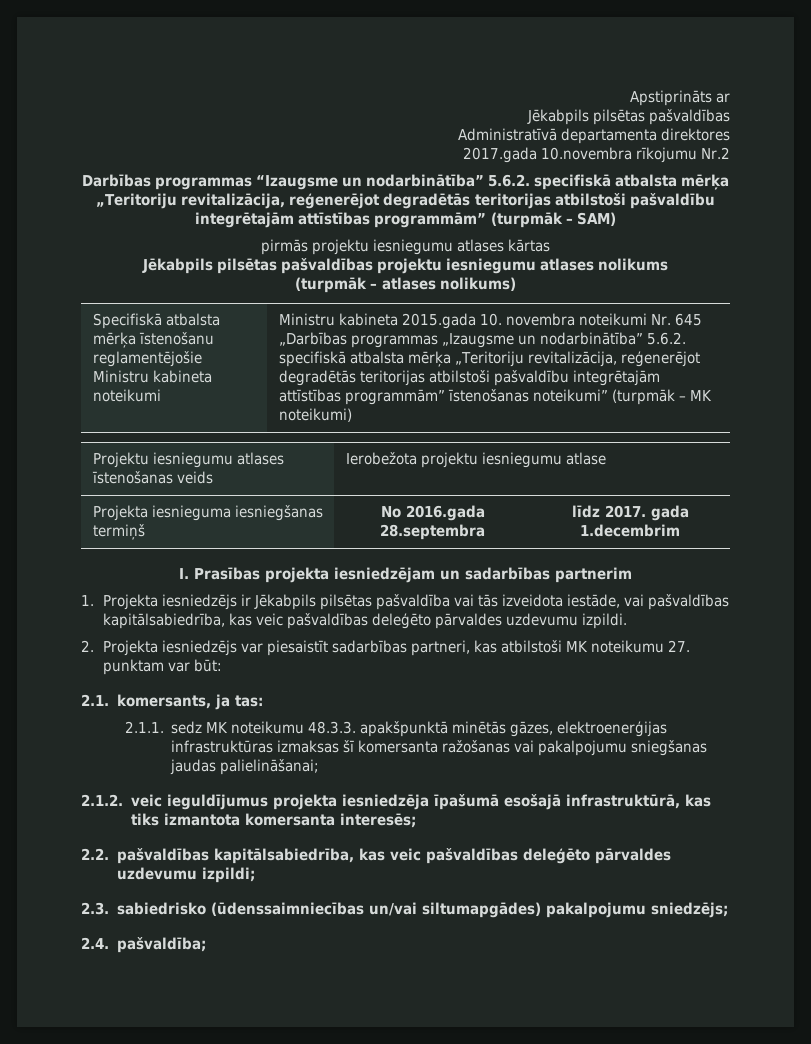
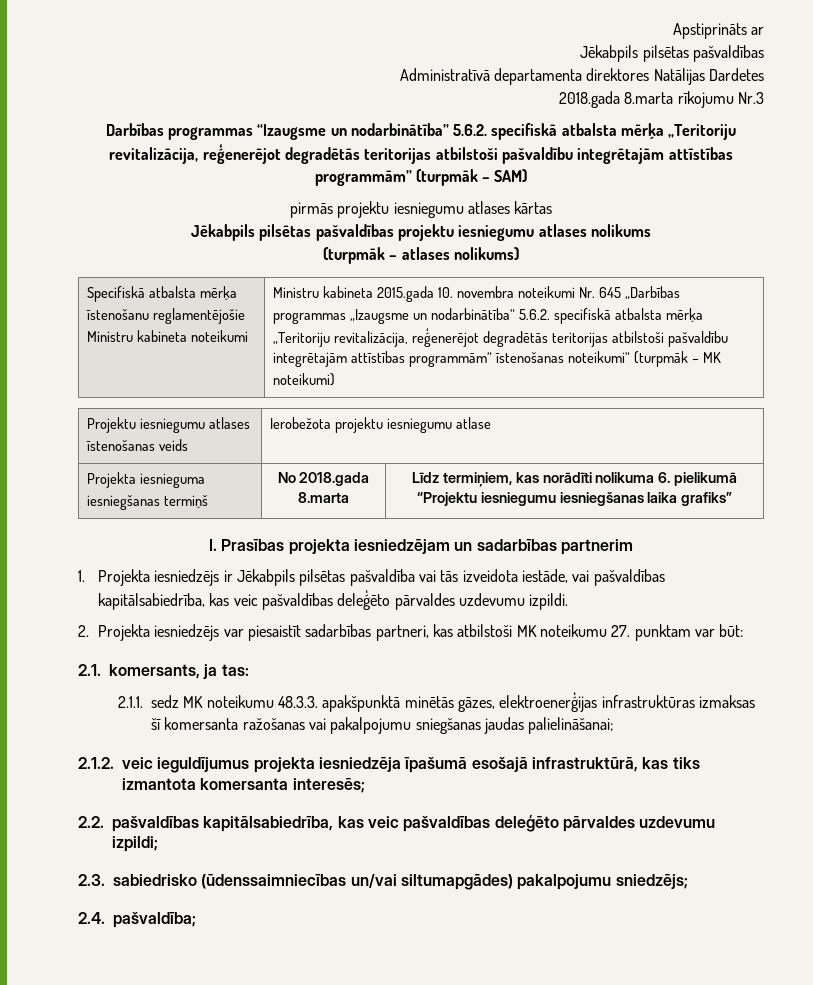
- Administratīvā departamenta direktores
- 2017.gada 10.novembra rīkojumu Nr.2
+ Administratīvā departamenta direktores Natālijas Dardetes
+ 2018.gada 8.marta rīkojumu Nr.3
- Projekta iesnieguma iesniegšanas termiņš | No 2016.gada 28.septembra | līdz 2017. gada 1.decembrim
+ Projekta iesnieguma iesniegšanas termiņš | No 2018.gada 8.marta | Līdz termiņiem, kas norādīti nolikuma 6. pielikumā “Projektu iesniegumu iesniegšanas laika grafiks”

